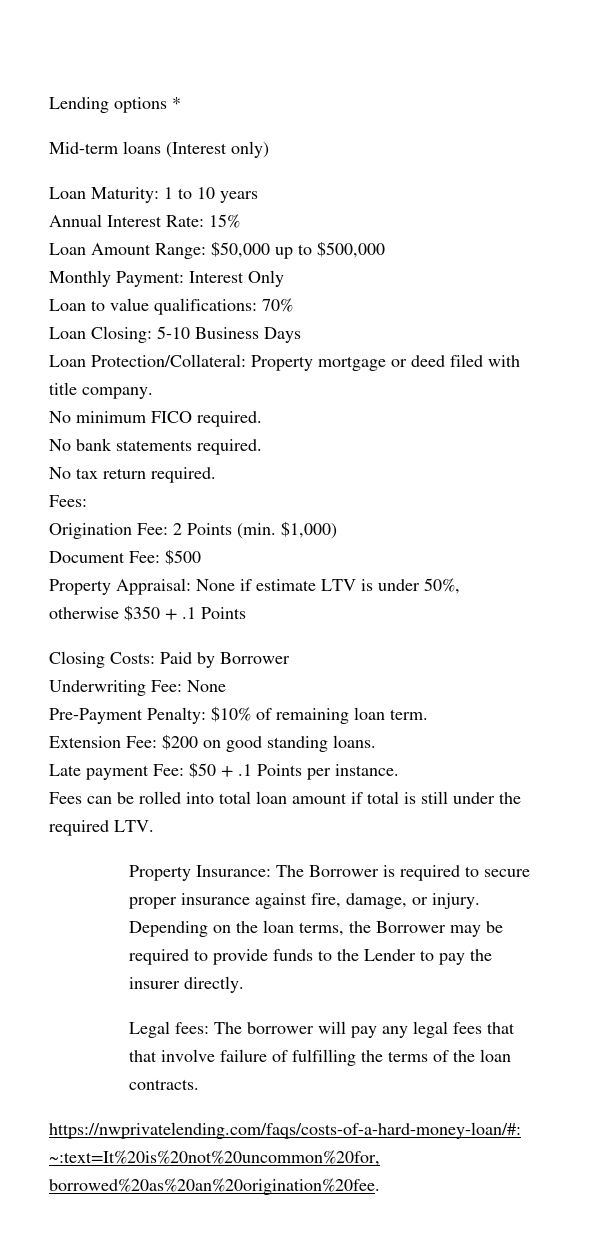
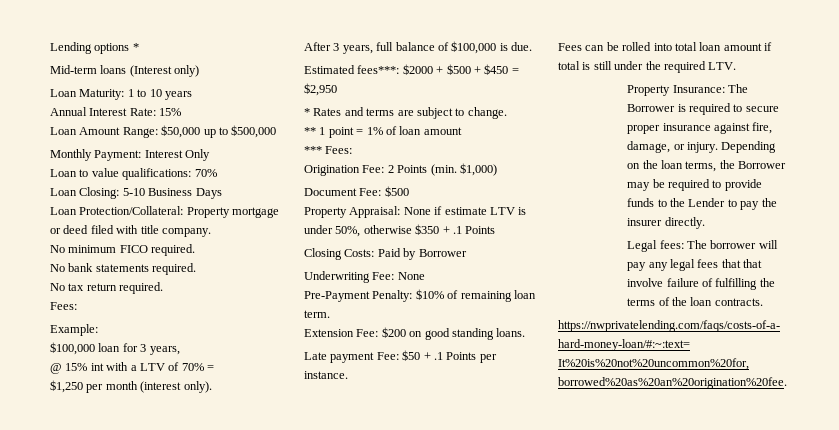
+ Example:
+ $100,000 loan for 3 years,
+ @ 15% int with a LTV of 70% =
+ $1,250 per month (interest only).
+ After 3 years, full balance of $100,000 is due.
+ Estimated fees***: $2000 + $500 + $450 = $2,950
+ * Rates and terms are subject to change.
+ ** 1 point = 1% of loan amount
+ *** Fees:

